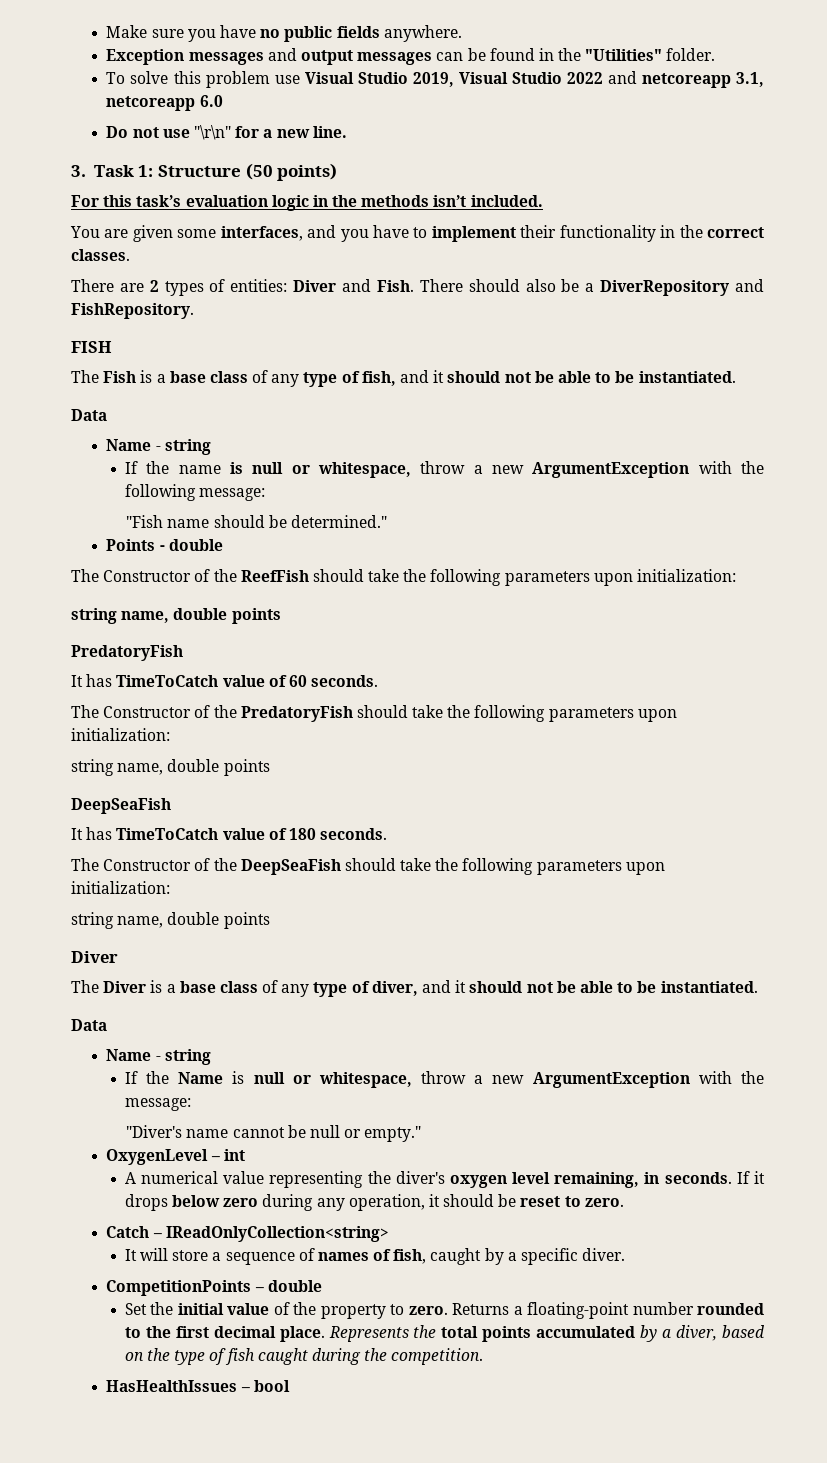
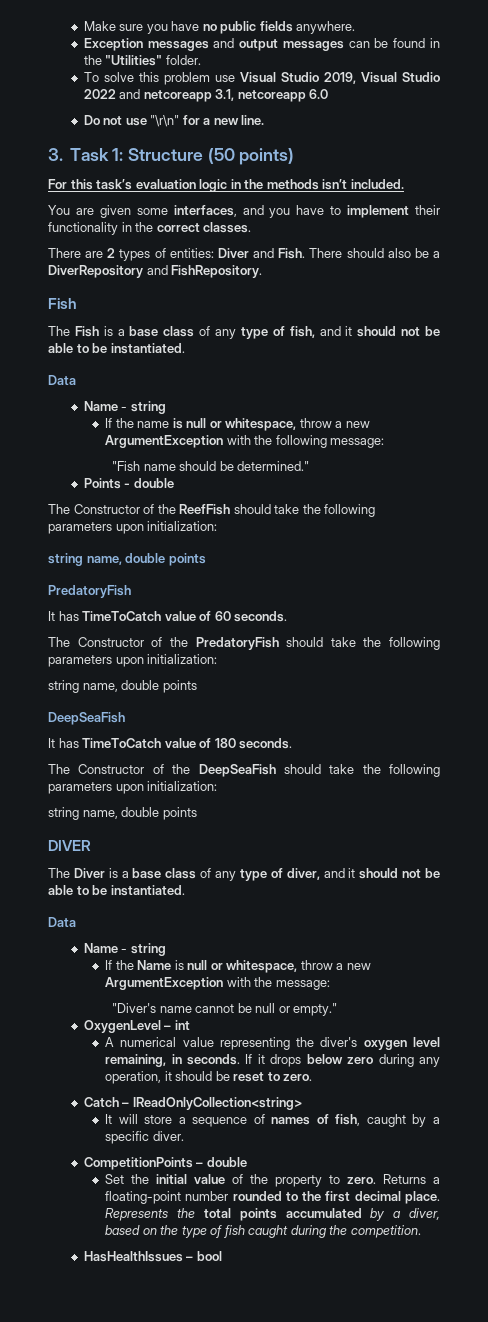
  There should also be a DiverRepository and FishRepository.
- FISH
+ Fish
  The Constructor of the DeepSeaFish should take the following parameters upon initialization:
  string name, double points
- Diver
+ DIVER

